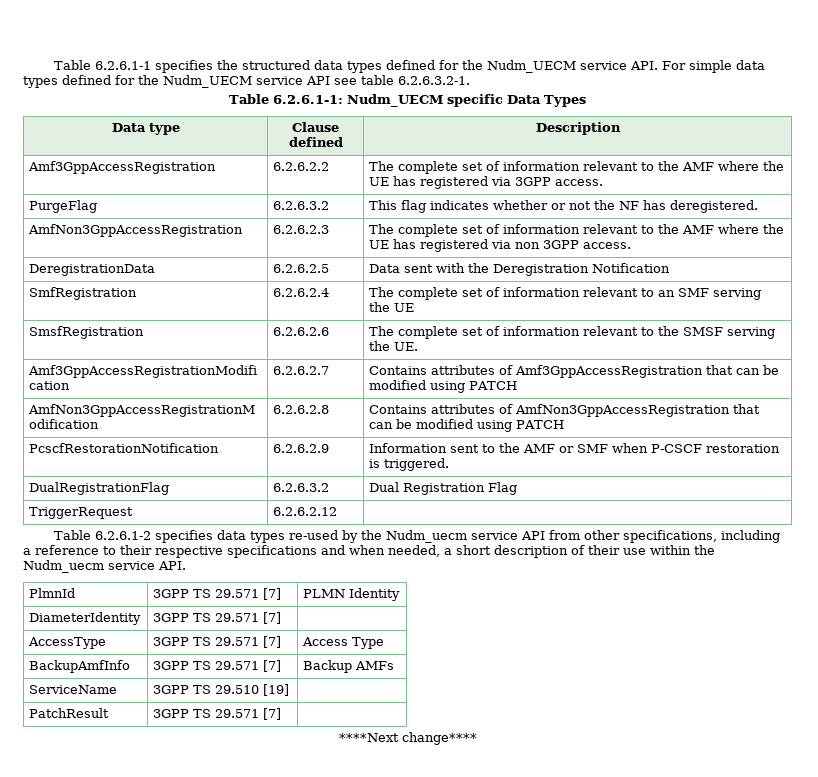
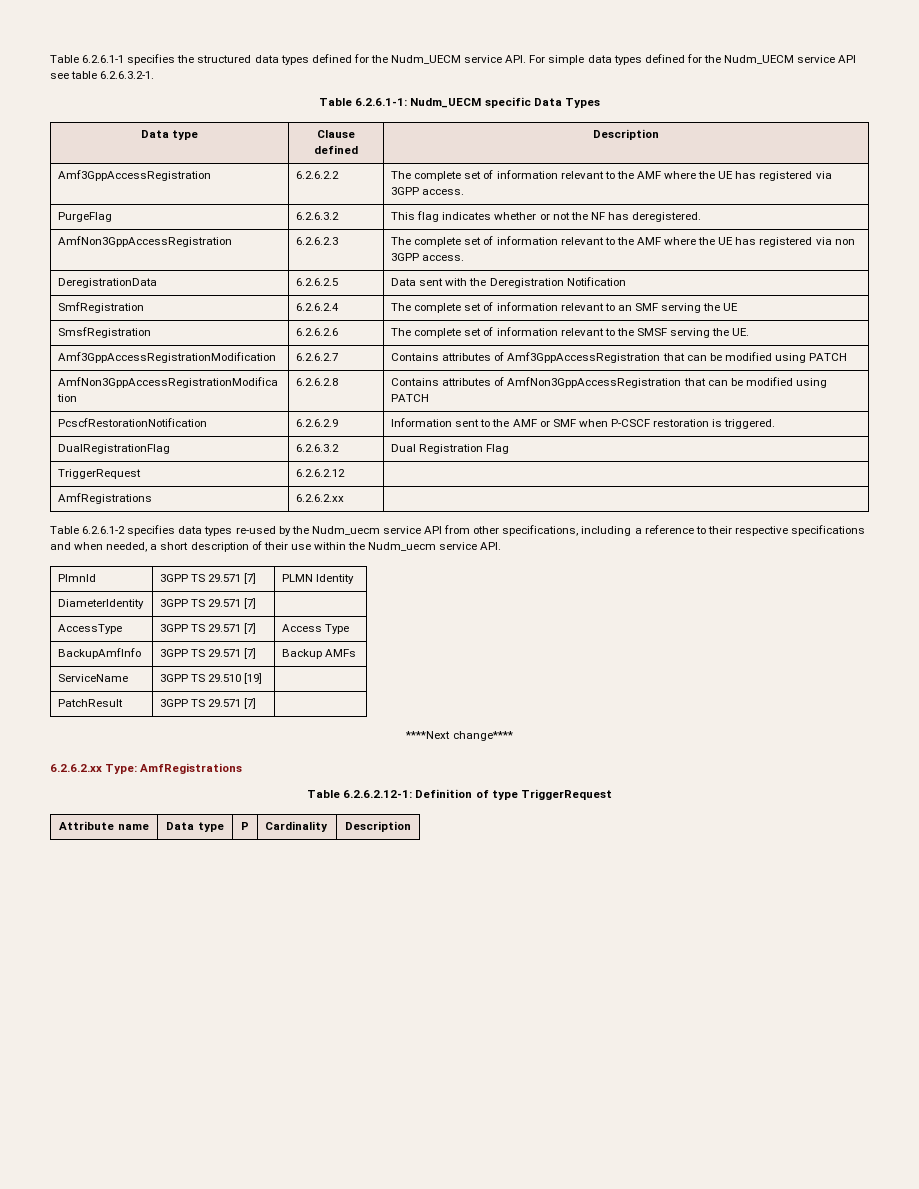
+ AmfRegistrations | 6.2.6.2.xx |
+ 6.2.6.2.xx Type: AmfRegistrations
+ Table 6.2.6.2.12-1: Definition of type TriggerRequest
+ Attribute name | Data type | P | Cardinality | Description

